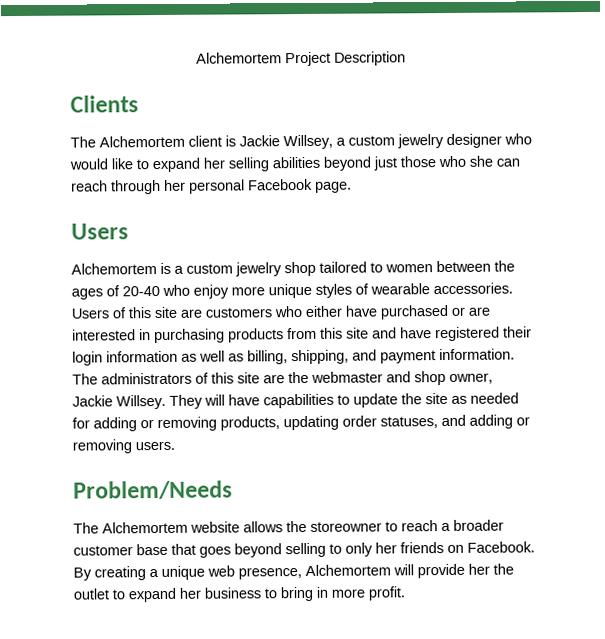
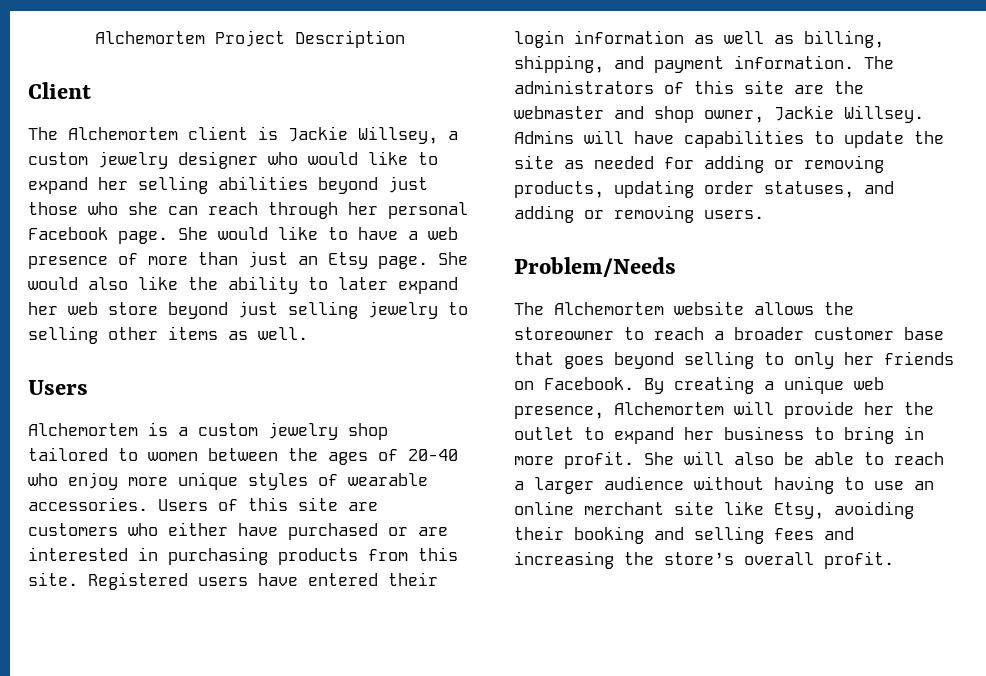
- Clients
+ Client
+ She would like to have a web presence of more than just an Etsy page. She would also like the ability to later expand her web store beyond just selling jewelry to selling other items as well.
- Users of this site are customers who either have purchased or are interested in purchasing products from this site and have registered their login information as well as billing, shipping, and payment information.
+ Users of this site are customers who either have purchased or are interested in purchasing products from this site. Registered users have entered their login information as well as billing, shipping, and payment information.
- They will have capabilities to update the site as needed for adding or removing products, updating order statuses, and adding or removing users.
+ Admins will have capabilities to update the site as needed for adding or removing products, updating order statuses, and adding or removing users.
+ She will also be able to reach a larger audience without having to use an online merchant site like Etsy, avoiding their booking and selling fees and increasing the store’s overall profit.

